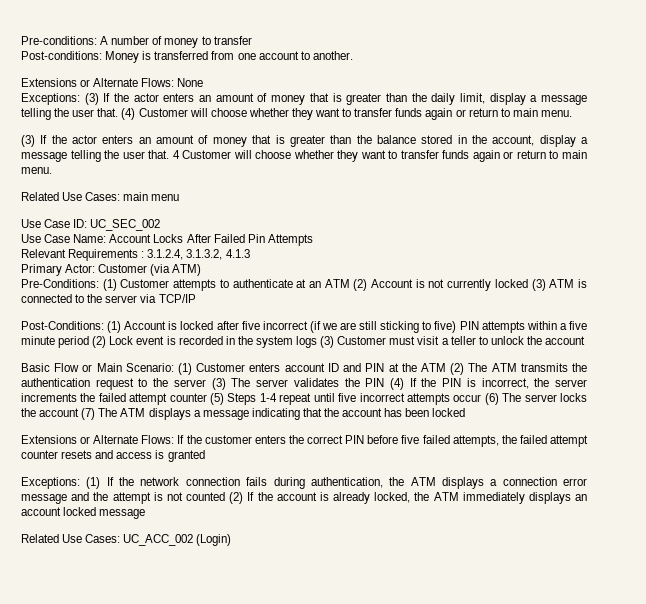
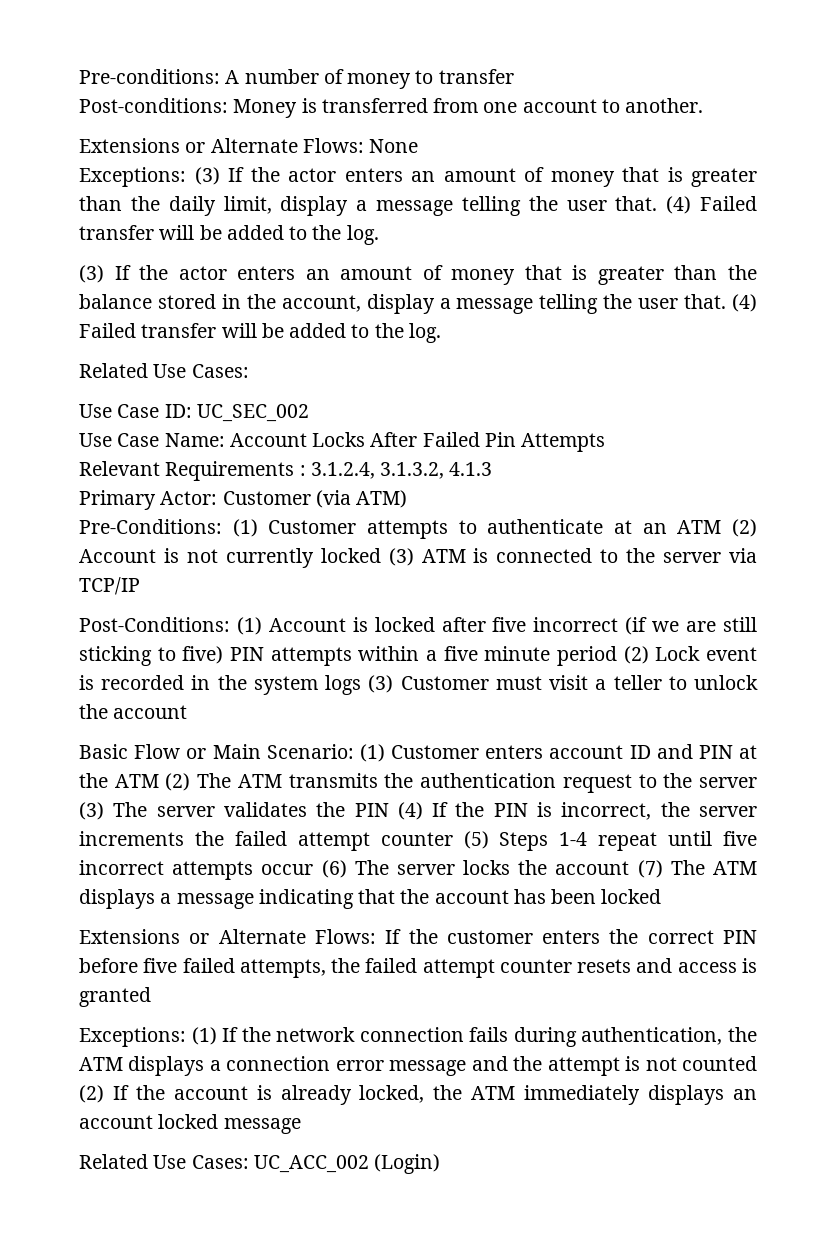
- Exceptions: (3) If the actor enters an amount of money that is greater than the daily limit, display a message telling the user that. (4) Customer will choose whether they want to transfer funds again or return to main menu.
+ Exceptions: (3) If the actor enters an amount of money that is greater than the daily limit, display a message telling the user that. (4) Failed transfer will be added to the log.
- (3) If the actor enters an amount of money that is greater than the balance stored in the account, display a message telling the user that. 4 Customer will choose whether they want to transfer funds again or return to main menu.
- Related Use Cases: main menu
+ (3) If the actor enters an amount of money that is greater than the balance stored in the account, display a message telling the user that. (4) Failed transfer will be added to the log.
+ Related Use Cases:

